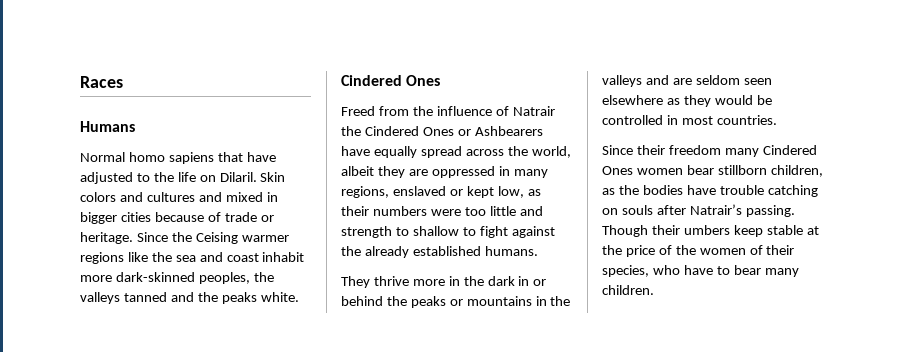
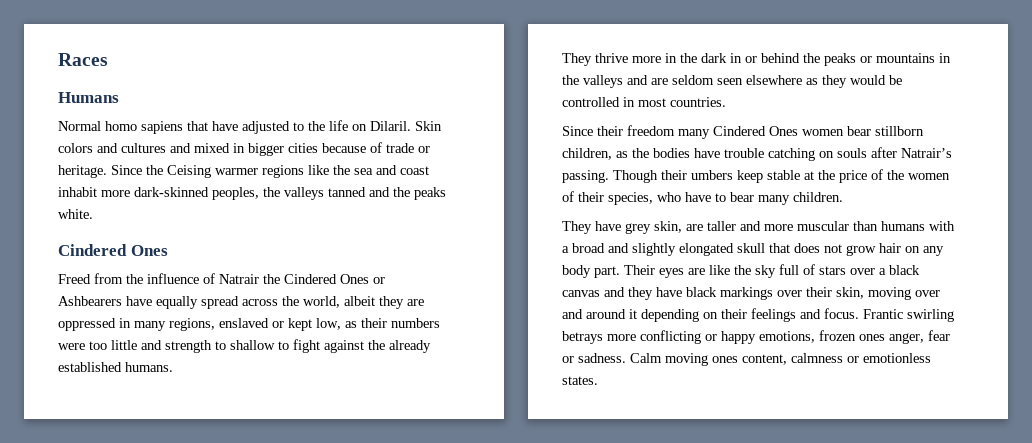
+ They have grey skin, are taller and more muscular than humans with a broad and slightly elongated skull that does not grow hair on any body part. Their eyes are like the sky full of stars over a black canvas and they have black markings over their skin, moving over and around it depending on their feelings and focus. Frantic swirling betrays more conflicting or happy emotions, frozen ones anger, fear or sadness. Calm moving ones content, calmness or emotionless states.

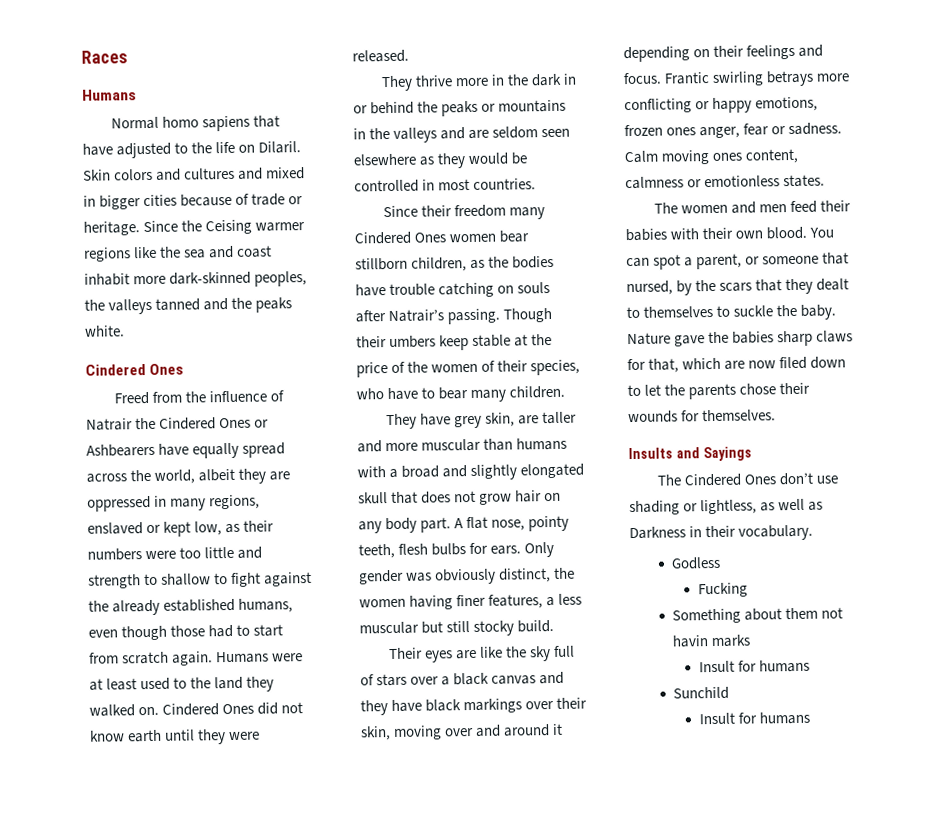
- Freed from the influence of Natrair the Cindered Ones or Ashbearers have equally spread across the world, albeit they are oppressed in many regions, enslaved or kept low, as their numbers were too little and strength to shallow to fight against the already established humans.
+ Freed from the influence of Natrair the Cindered Ones or Ashbearers have equally spread across the world, albeit they are oppressed in many regions, enslaved or kept low, as their numbers were too little and strength to shallow to fight against the already established humans, even though those had to start from scratch again. Humans were at least used to the land they walked on. Cindered Ones did not know earth until they were released.
- They have grey skin, are taller and more muscular than humans with a broad and slightly elongated skull that does not grow hair on any body part. Their eyes are like the sky full of stars over a black canvas and they have black markings over their skin, moving over and around it depending on their feelings and focus.
+ They have grey skin, are taller and more muscular than humans with a broad and slightly elongated skull that does not grow hair on any body part. A flat nose, pointy teeth, flesh bulbs for ears. Only gender was obviously distinct, the women having finer features, a less muscular but still stocky build.
+ Their eyes are like the sky full of stars over a black canvas and they have black markings over their skin, moving over and around it depending on their feelings and focus.
+ The women and men feed their babies with their own blood. You can spot a parent, or someone that nursed, by the scars that they dealt to themselves to suckle the baby. Nature gave the babies sharp claws for that, which are now filed down to let the parents chose their wounds for themselves.
+ Insults and Sayings
+ The Cindered Ones don’t use shading or lightless, as well as Darkness in their vocabulary.
+ Godless
+ Fucking
+ Something about them not havin marks
+ Insult for humans
+ Sunchild
+ Insult for humans

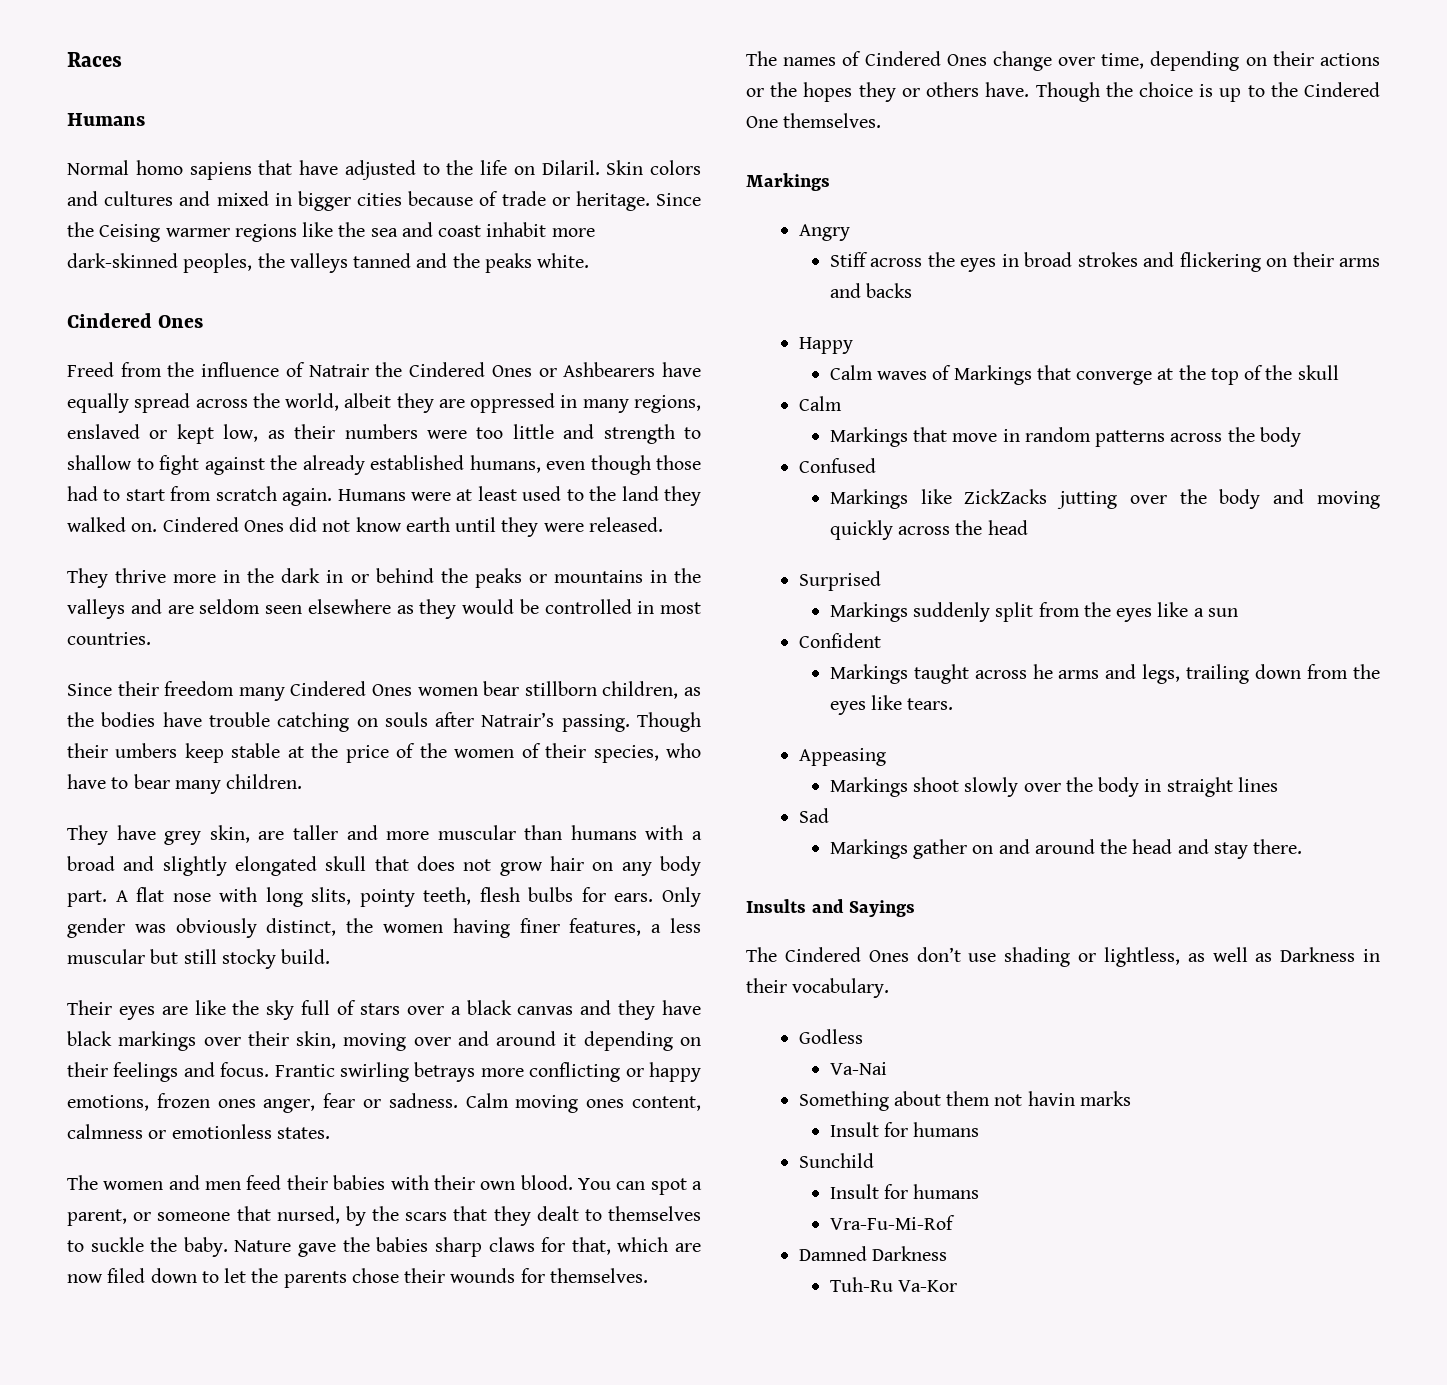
- A flat nose, pointy teeth, flesh bulbs for ears.
+ A flat nose with long slits, pointy teeth, flesh bulbs for ears.
+ The names of Cindered Ones change over time, depending on their actions or the hopes they or others have. Though the choice is up to the Cindered One themselves.
+ Markings
+ Angry
+ Stiff across the eyes in broad strokes and flickering on their arms and backs
+ Happy
+ Calm waves of Markings that converge at the top of the skull
+ Calm
+ Markings that move in random patterns across the body
+ Confused
+ Markings like ZickZacks jutting over the body and moving quickly across the head
+ Surprised
+ Markings suddenly split from the eyes like a sun
+ Confident
+ Markings taught across he arms and legs, trailing down from the eyes like tears.
+ Appeasing
+ Markings shoot slowly over the body in straight lines
+ Sad
+ Markings gather on and around the head and stay there.
- Fucking
+ Va-Nai
+ Vra-Fu-Mi-Rof
+ Damned Darkness
+ Tuh-Ru Va-Kor

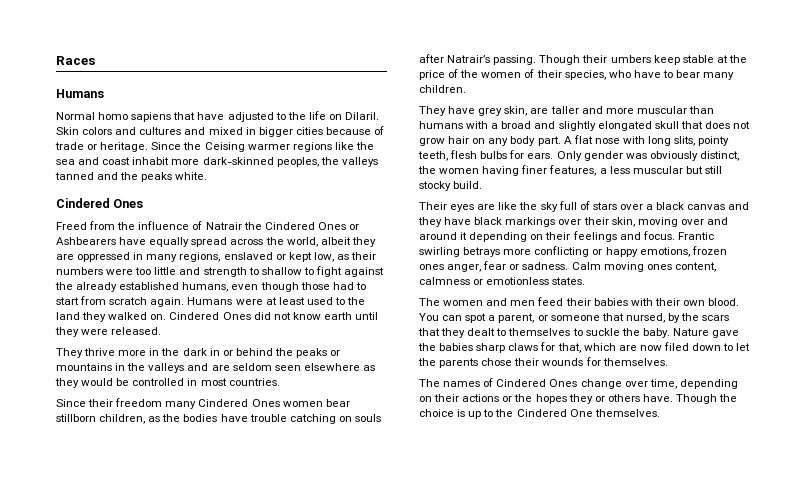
  Though the choice is up to the Cindered One themselves.
- Markings
- Angry
- Stiff across the eyes in broad strokes and flickering on their arms and backs
- Happy
- Calm waves of Markings that converge at the top of the skull
- Calm
- Markings that move in random patterns across the body
- Confused
- Markings like ZickZacks jutting over the body and moving quickly across the head
- Surprised
- Markings suddenly split from the eyes like a sun
- Confident
- Markings taught across he arms and legs, trailing down from the eyes like tears.
- Appeasing
- Markings shoot slowly over the body in straight lines
- Sad
- Markings gather on and around the head and stay there.
- Insults and Sayings
- The Cindered Ones don’t use shading or lightless, as well as Darkness in their vocabulary.
- Godless
- Va-Nai
- Something about them not havin marks
- Insult for humans
- Sunchild
- Insult for humans
- Vra-Fu-Mi-Rof
- Damned Darkness
- Tuh-Ru Va-Kor

